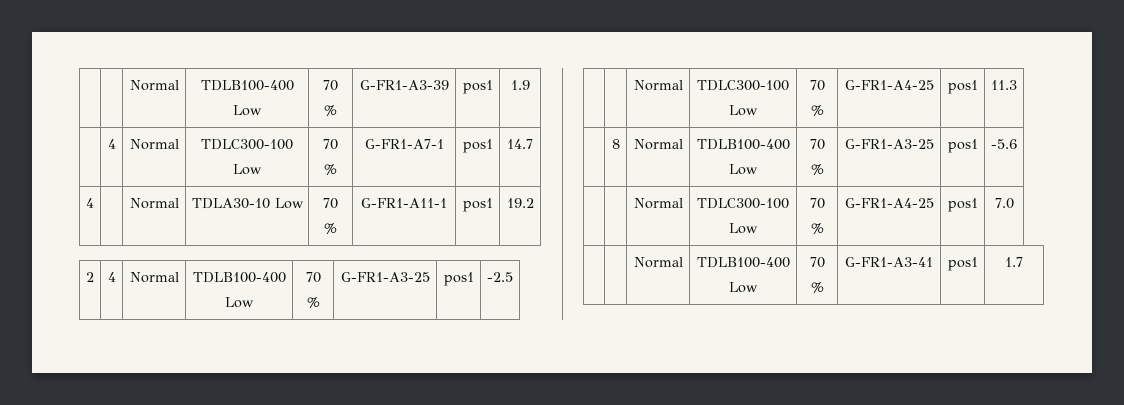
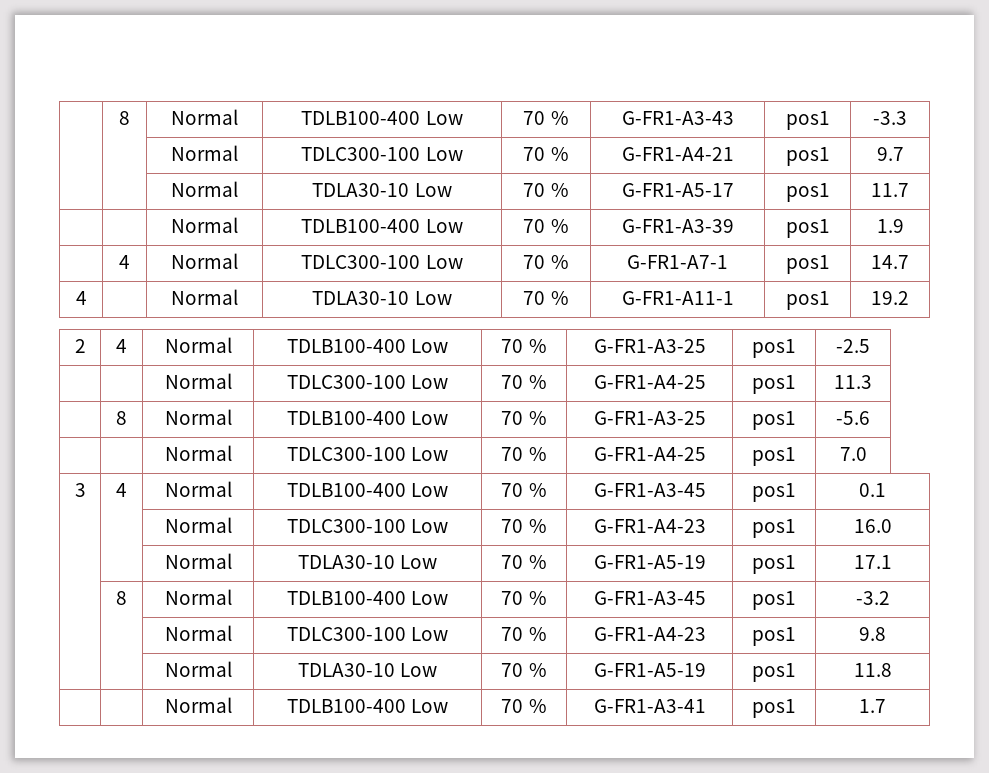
+ | 8 | Normal | TDLB100-400 Low | 70 % | G-FR1-A3-43 | pos1 | -3.3
+ | | Normal | TDLC300-100 Low | 70 % | G-FR1-A4-21 | pos1 | 9.7
+ | | Normal | TDLA30-10 Low | 70 % | G-FR1-A5-17 | pos1 | 11.7
+ 3 | 4 | Normal | TDLB100-400 Low | 70 % | G-FR1-A3-45 | pos1 | 0.1
+ | | Normal | TDLC300-100 Low | 70 % | G-FR1-A4-23 | pos1 | 16.0
+ | | Normal | TDLA30-10 Low | 70 % | G-FR1-A5-19 | pos1 | 17.1
+ | 8 | Normal | TDLB100-400 Low | 70 % | G-FR1-A3-45 | pos1 | -3.2
+ | | Normal | TDLC300-100 Low | 70 % | G-FR1-A4-23 | pos1 | 9.8
+ | | Normal | TDLA30-10 Low | 70 % | G-FR1-A5-19 | pos1 | 11.8

